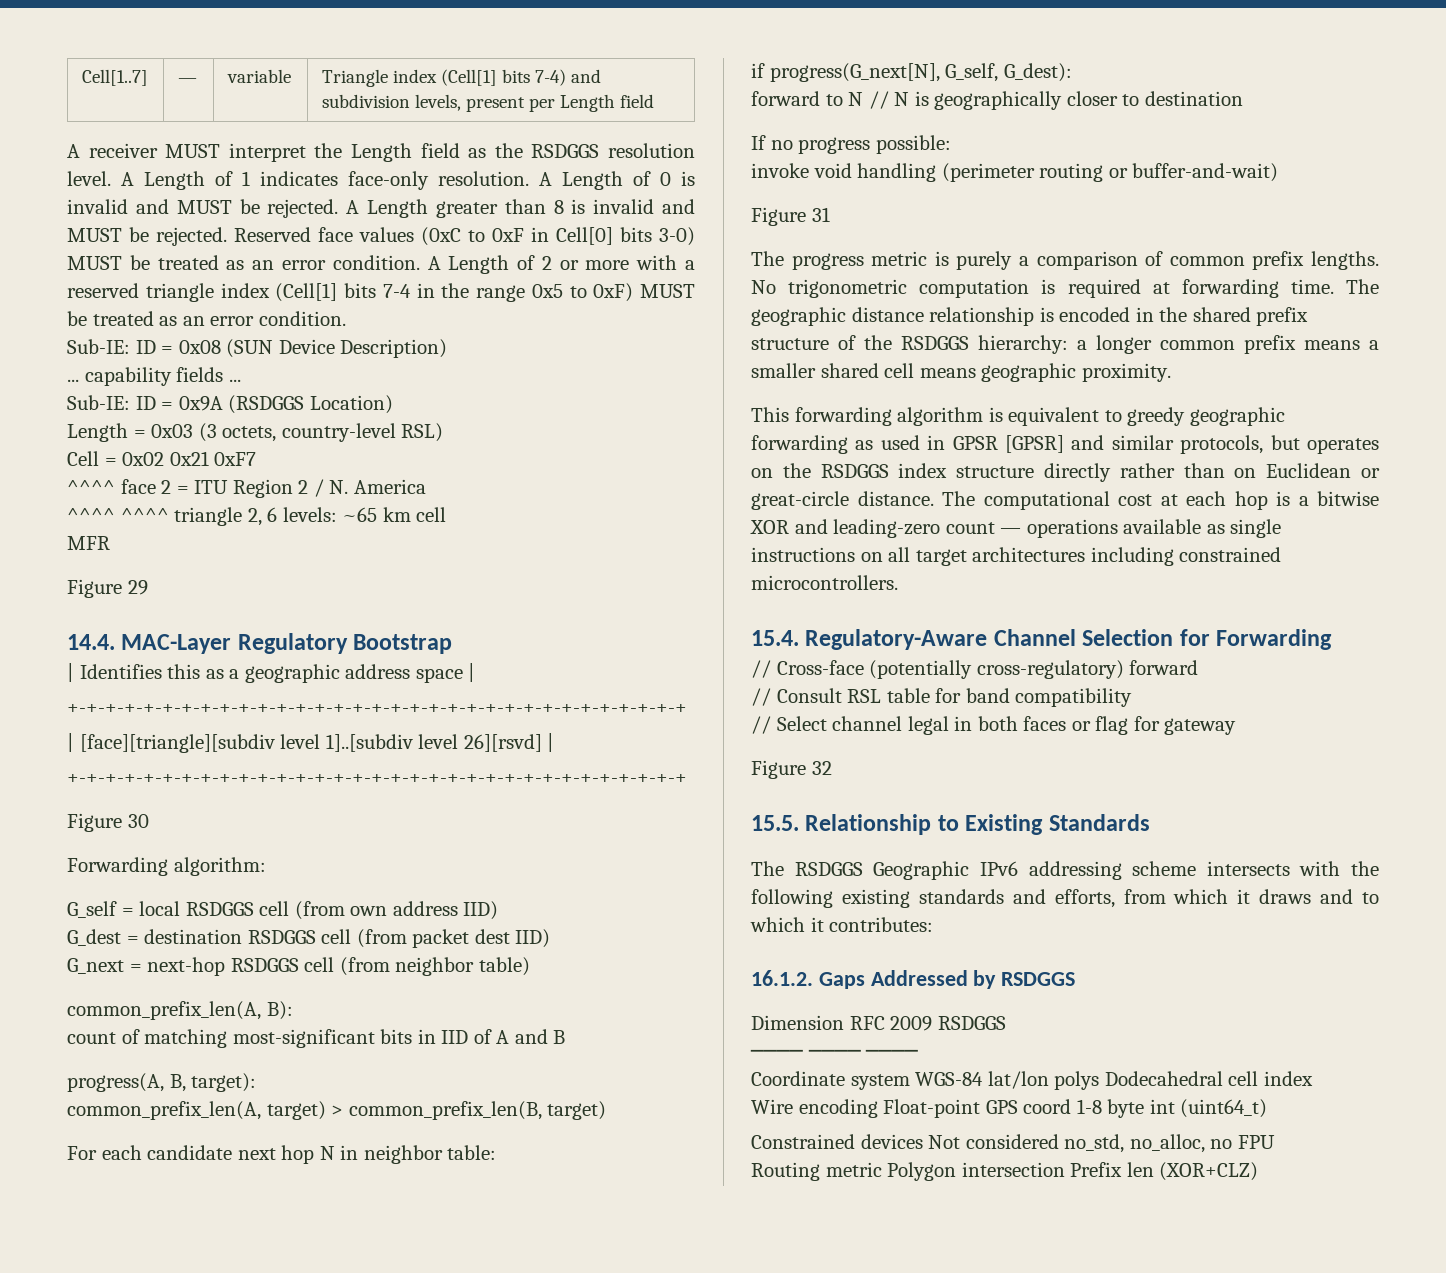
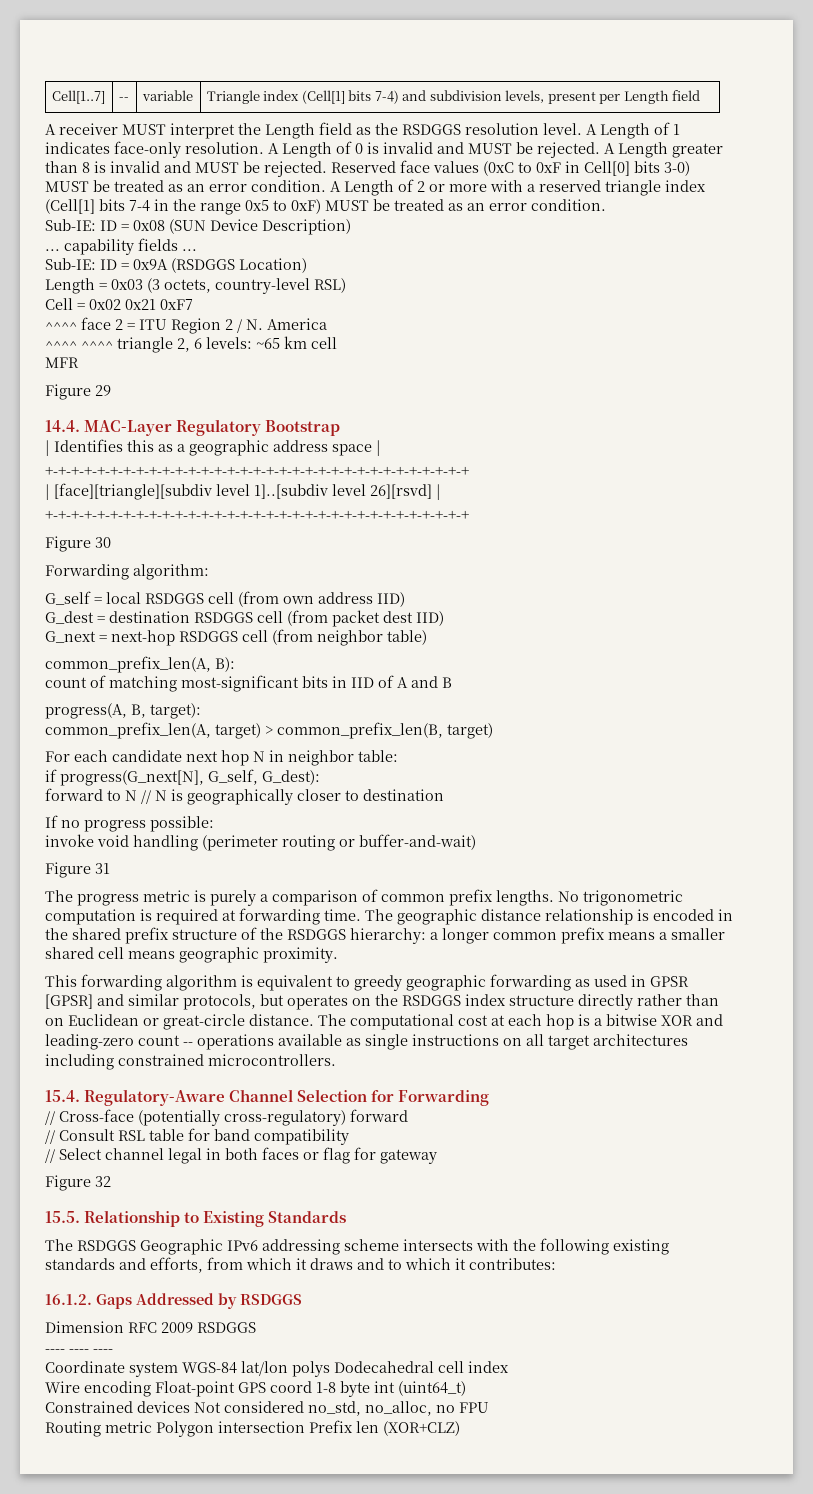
- Cell[1..7] | — | variable | Triangle index (Cell[1] bits 7-4) and subdivision levels, present per Length field
+ Cell[1..7] | -- | variable | Triangle index (Cell[1] bits 7-4) and subdivision levels, present per Length field
- The computational cost at each hop is a bitwise XOR and leading-zero count — operations available as single instructions on all target architectures including constrained microcontrollers.
+ The computational cost at each hop is a bitwise XOR and leading-zero count -- operations available as single instructions on all target architectures including constrained microcontrollers.
- ──── ──── ────
+ ---- ---- ----

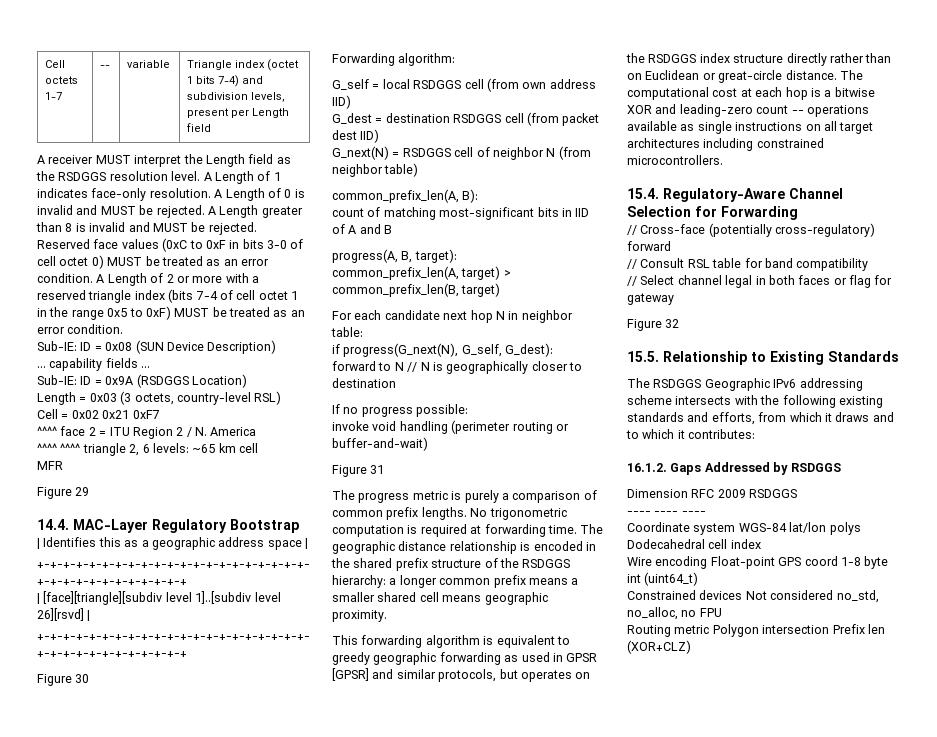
- Cell[1..7] | -- | variable | Triangle index (Cell[1] bits 7-4) and subdivision levels, present per Length field
+ Cell octets 1-7 | -- | variable | Triangle index (octet 1 bits 7-4) and subdivision levels, present per Length field
- Reserved face values (0xC to 0xF in Cell[0] bits 3-0) MUST be treated as an error condition.
+ Reserved face values (0xC to 0xF in bits 3-0 of cell octet 0) MUST be treated as an error condition.
- A Length of 2 or more with a reserved triangle index (Cell[1] bits 7-4 in the range 0x5 to 0xF) MUST be treated as an error condition.
+ A Length of 2 or more with a reserved triangle index (bits 7-4 of cell octet 1 in the range 0x5 to 0xF) MUST be treated as an error condition.
- G_next = next-hop RSDGGS cell (from neighbor table)
+ G_next(N) = RSDGGS cell of neighbor N (from neighbor table)
- if progress(G_next[N], G_self, G_dest):
+ if progress(G_next(N), G_self, G_dest):

